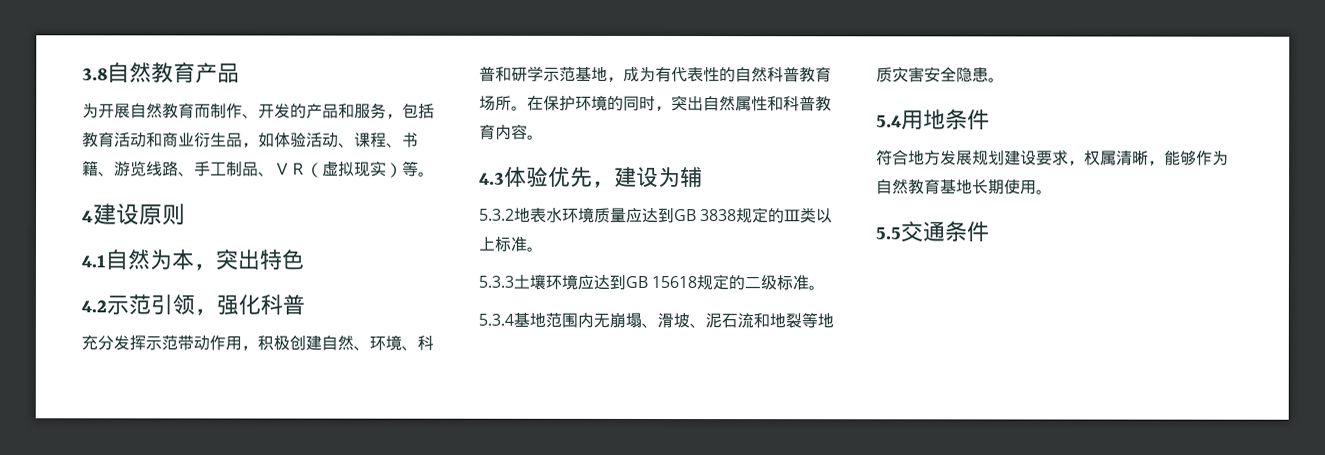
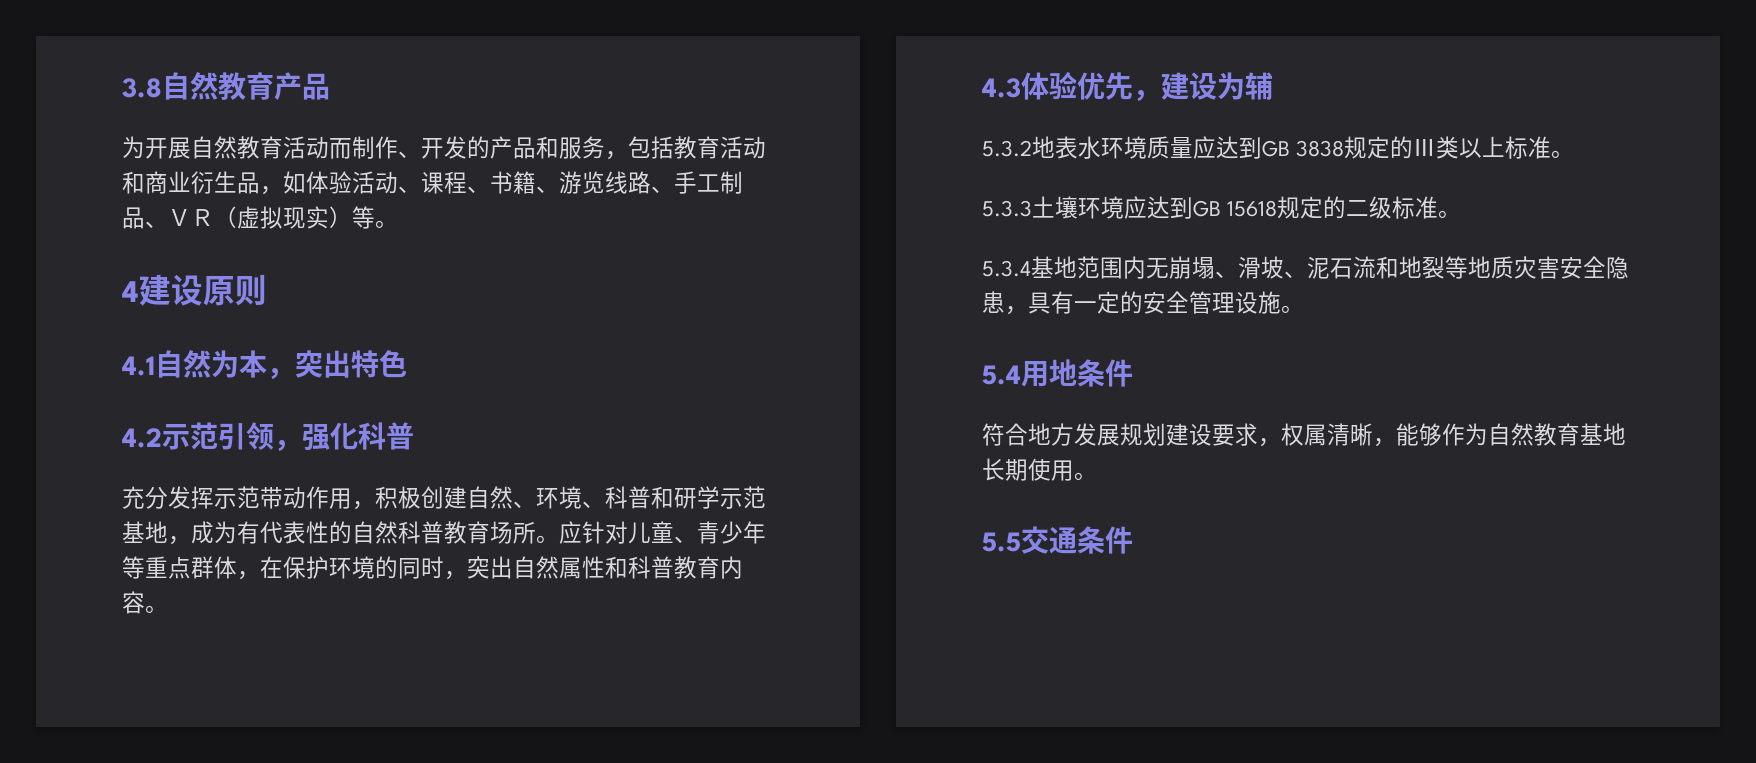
- 为开展自然教育而制作、开发的产品和服务，包括教育活动和商业衍生品，如体验活动、课程、书籍、游览线路、手工制品、ＶＲ（虚拟现实）等。
+ 为开展自然教育活动而制作、开发的产品和服务，包括教育活动和商业衍生品，如体验活动、课程、书籍、游览线路、手工制品、ＶＲ（虚拟现实）等。
- 在保护环境的同时，突出自然属性和科普教育内容。
+ 应针对儿童、青少年等重点群体，在保护环境的同时，突出自然属性和科普教育内容。
- 5.3.4基地范围内无崩塌、滑坡、泥石流和地裂等地质灾害安全隐患。
+ 5.3.4基地范围内无崩塌、滑坡、泥石流和地裂等地质灾害安全隐患，具有一定的安全管理设施。

